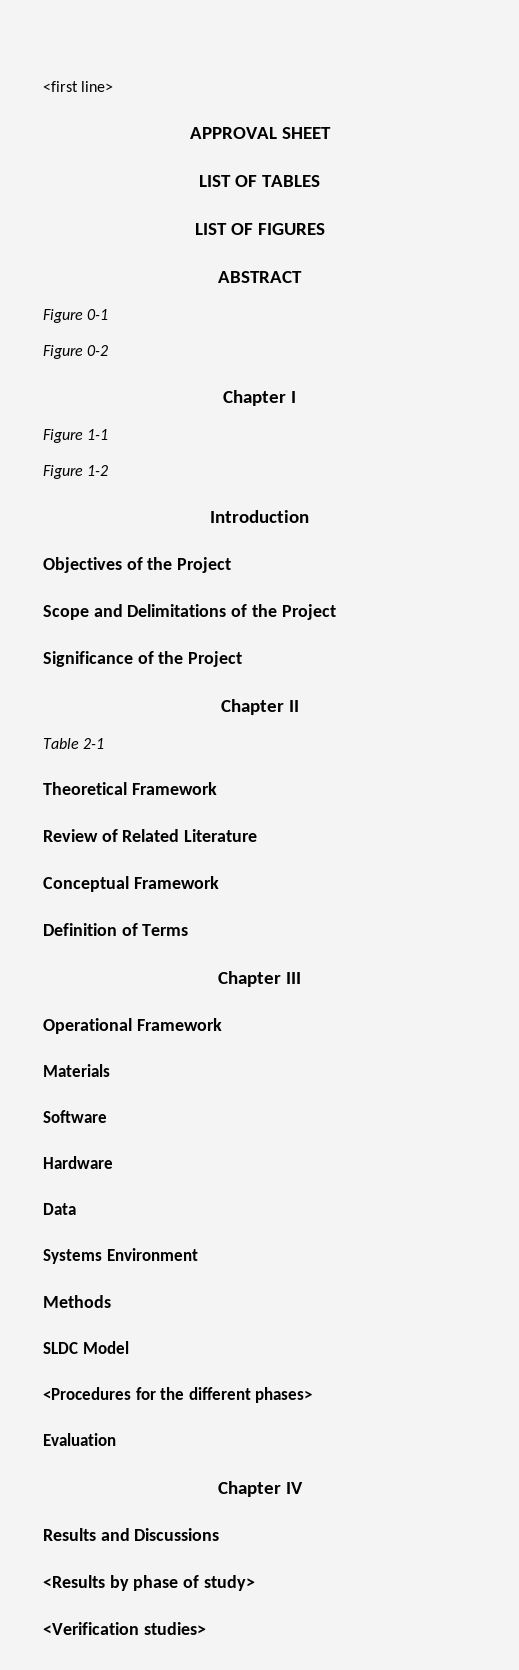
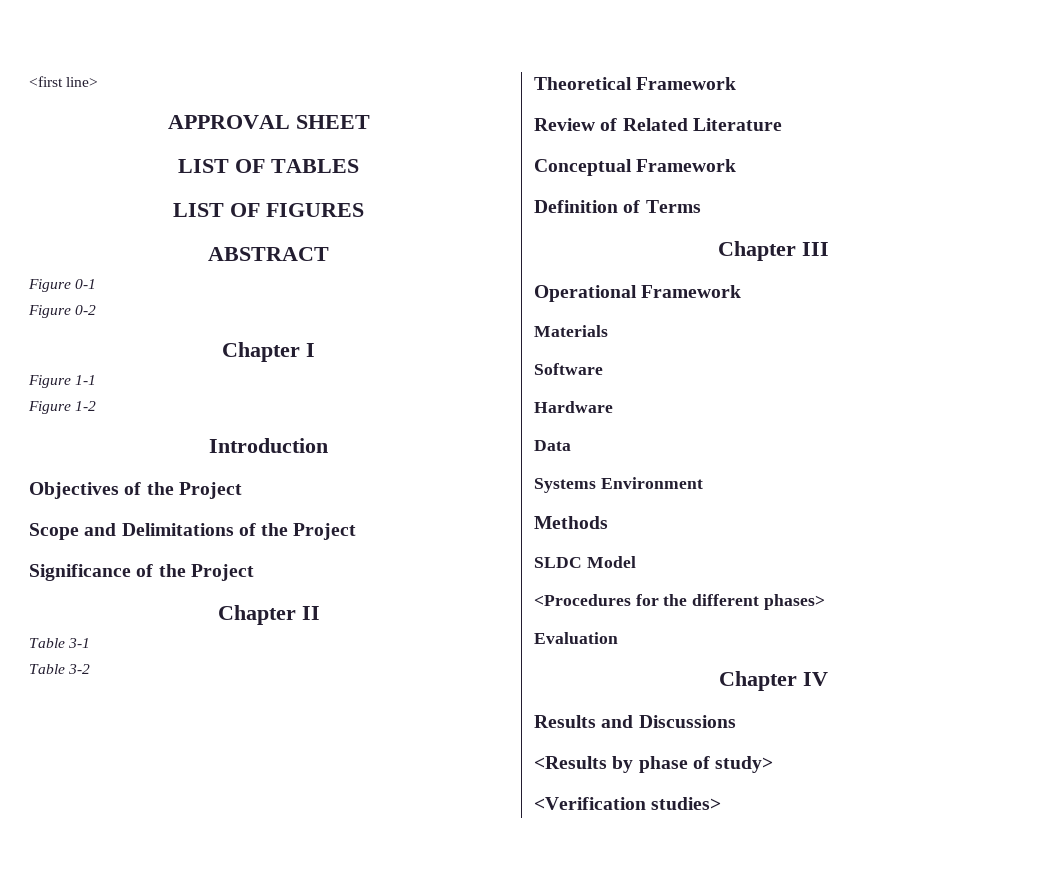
- Table 2-1
+ Table 3-1
+ Table 3-2

